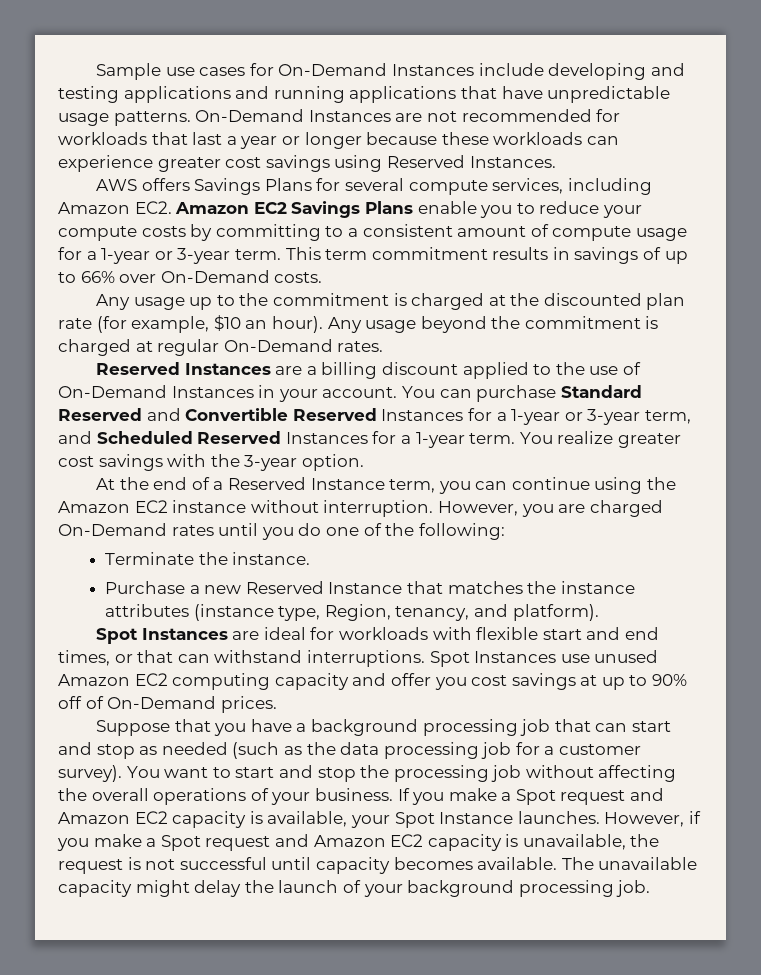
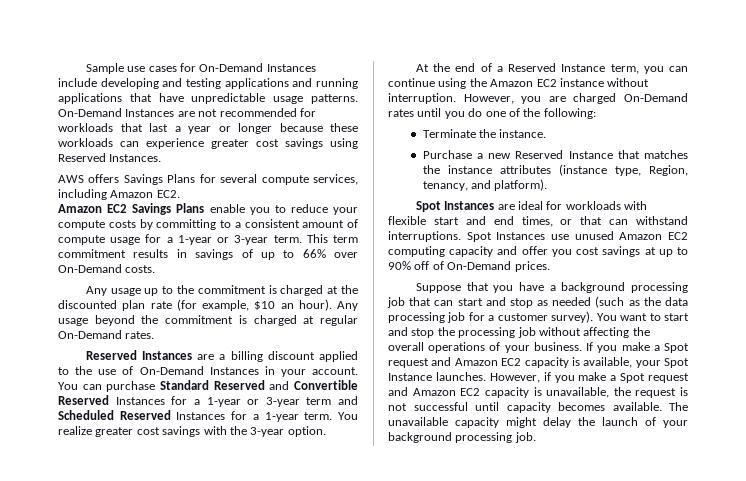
- AWS offers Savings Plans for several compute services, including Amazon EC2. Amazon EC2 Savings Plans enable you to reduce your compute costs by committing to a consistent amount of compute usage for a 1-year or 3-year term.
+ AWS offers Savings Plans for several compute services, including Amazon EC2.
+ Amazon EC2 Savings Plans enable you to reduce your compute costs by committing to a consistent amount of compute usage for a 1-year or 3-year term.
- You can purchase Standard Reserved and Convertible Reserved Instances for a 1-year or 3-year term, and Scheduled Reserved Instances for a 1-year term.
+ You can purchase Standard Reserved and Convertible Reserved Instances for a 1-year or 3-year term and Scheduled Reserved Instances for a 1-year term.

